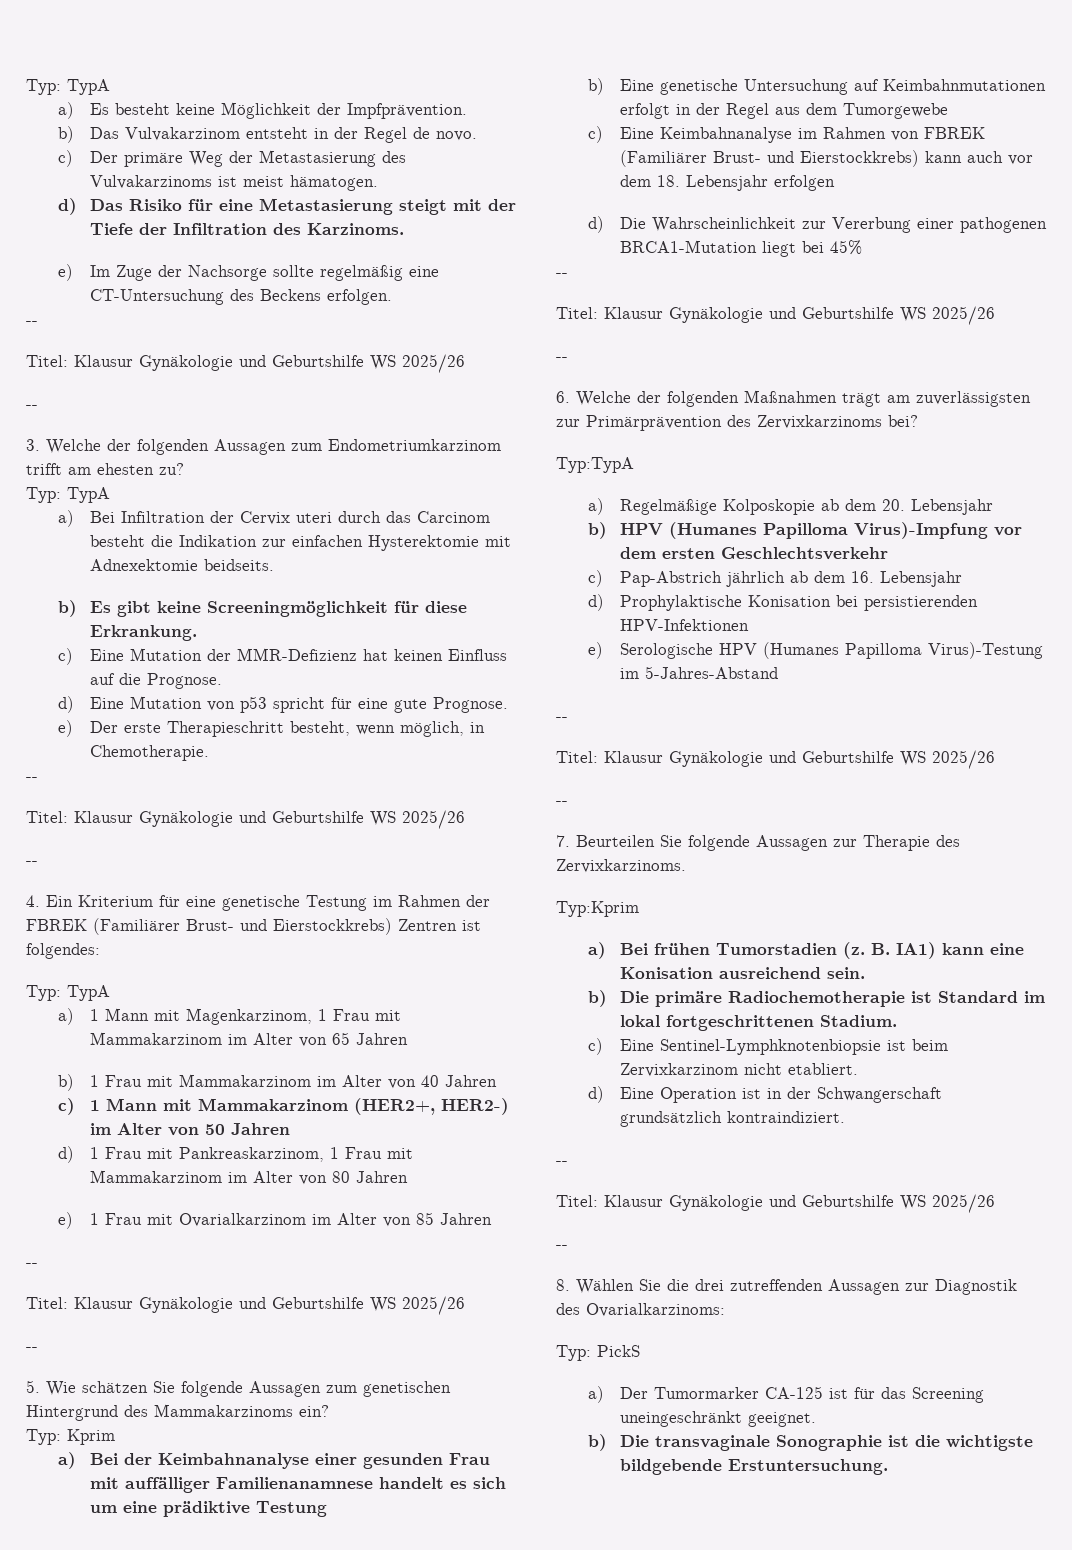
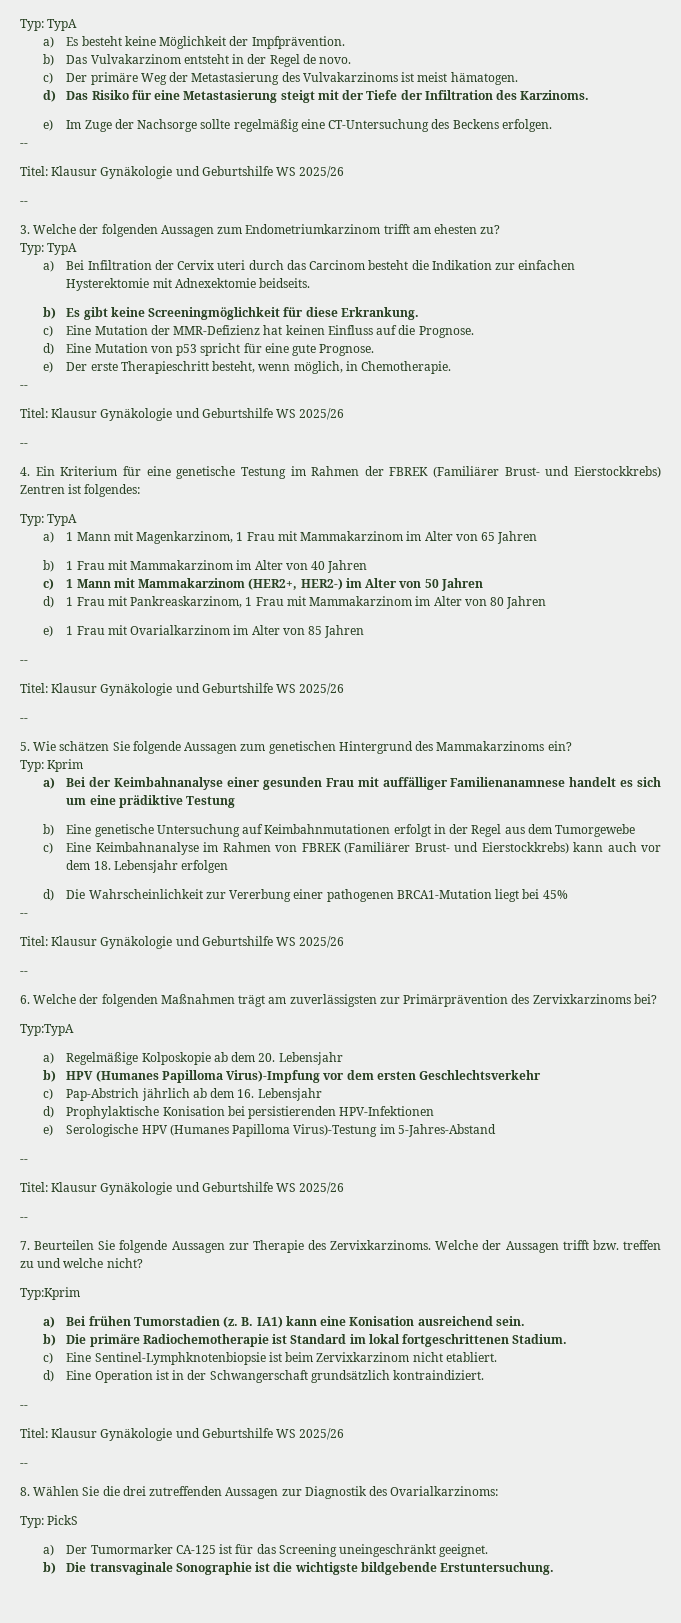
+ Welche der Aussagen trifft bzw. treffen zu und welche nicht?

